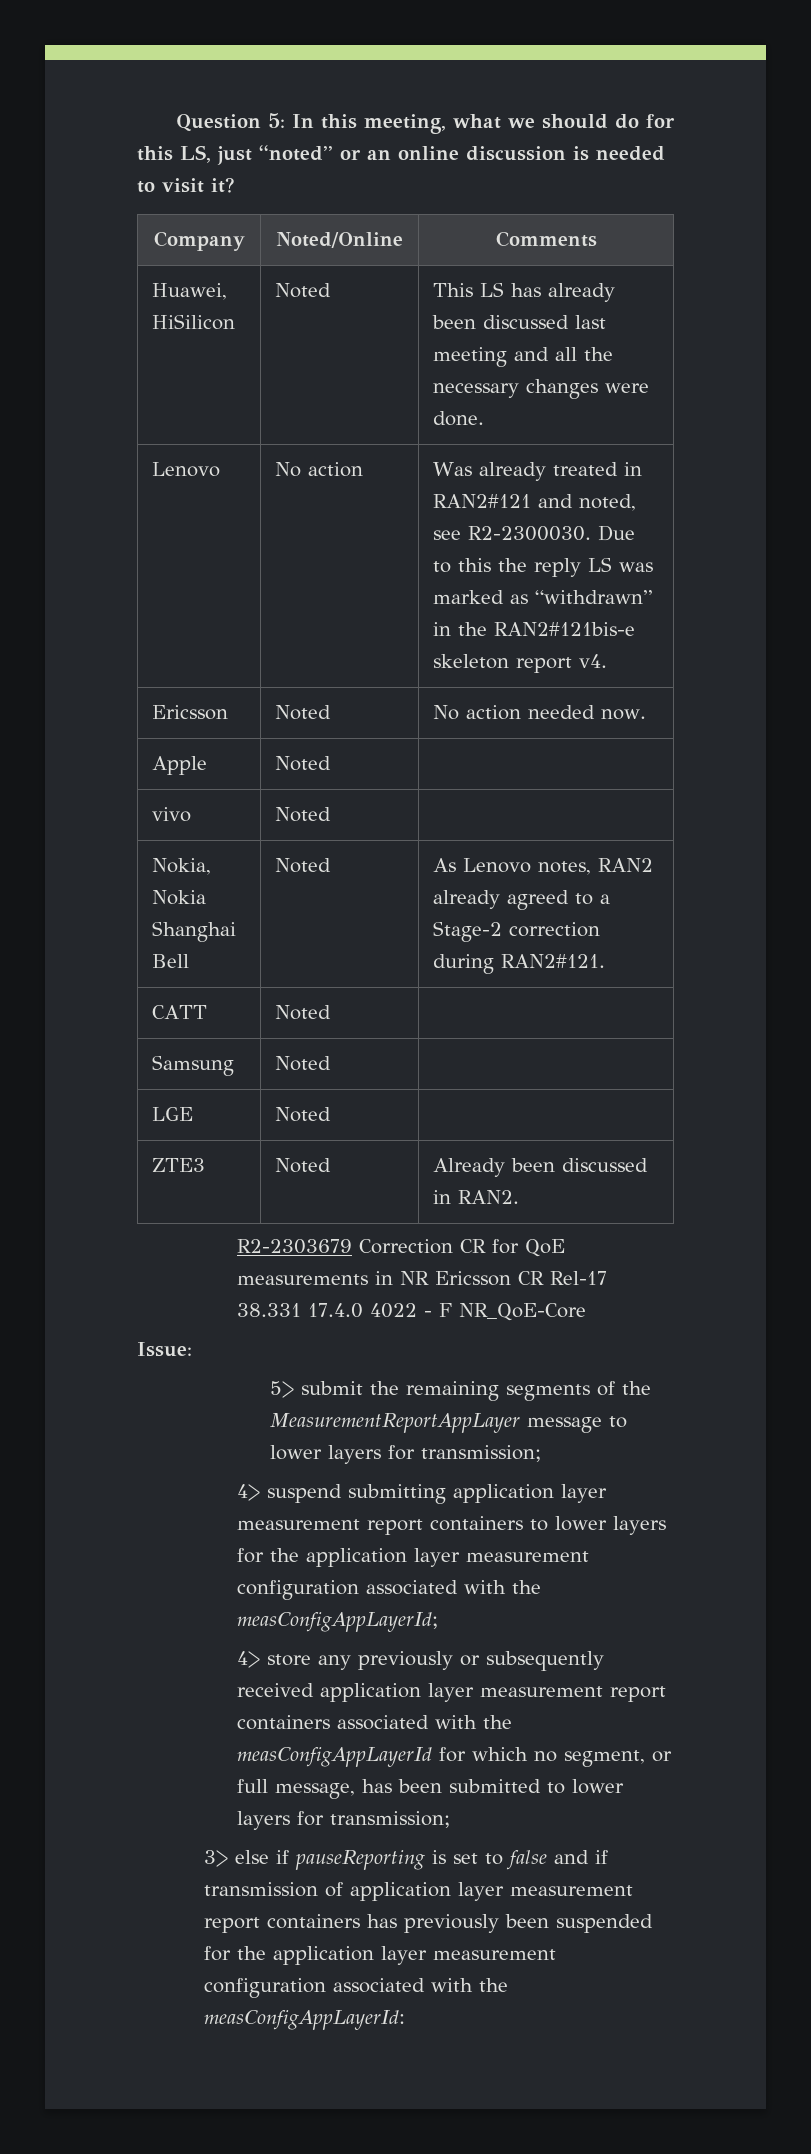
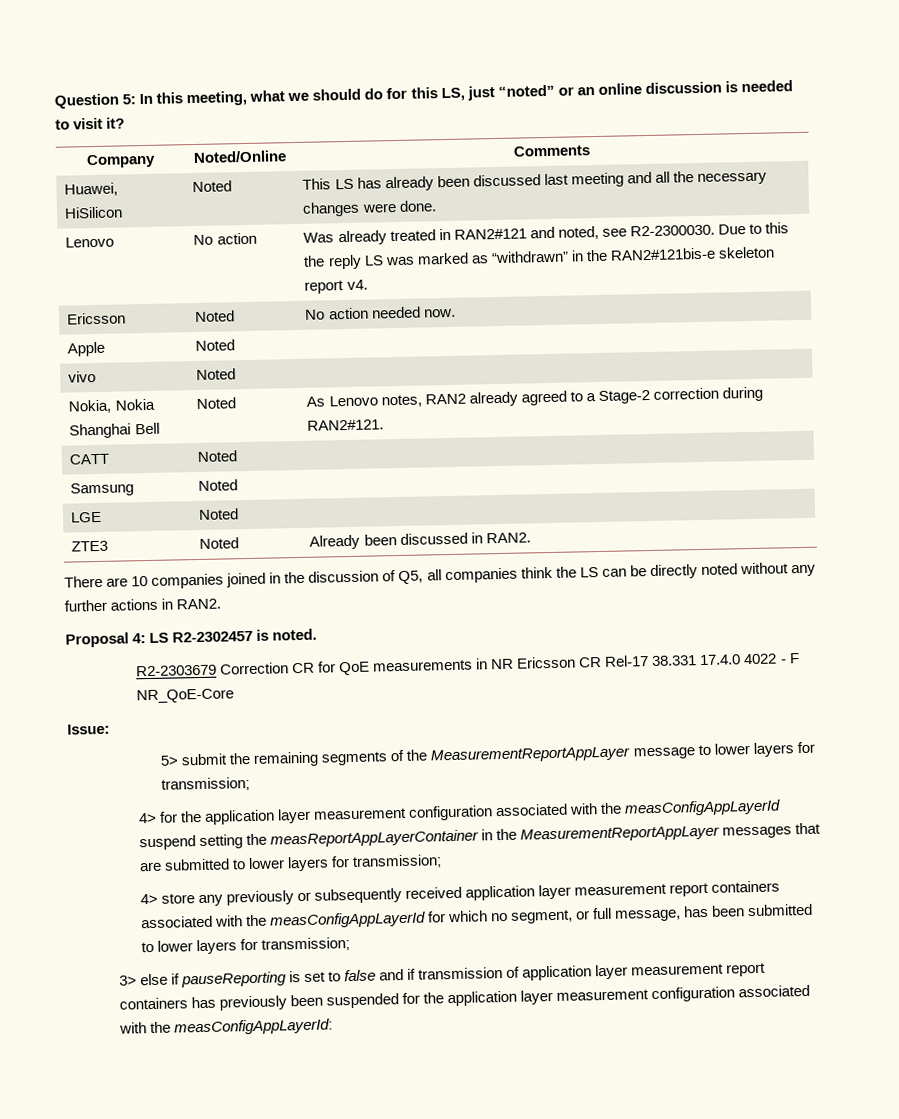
+ There are 10 companies joined in the discussion of Q5, all companies think the LS can be directly noted without any further actions in RAN2.
+ Proposal 4: LS R2-2302457 is noted.
- 4> suspend submitting application layer measurement report containers to lower layers for the application layer measurement configuration associated with the measConfigAppLayerId;
+ 4> for the application layer measurement configuration associated with the measConfigAppLayerId suspend setting the measReportAppLayerContainer in the MeasurementReportAppLayer messages that are submitted to lower layers for transmission;

